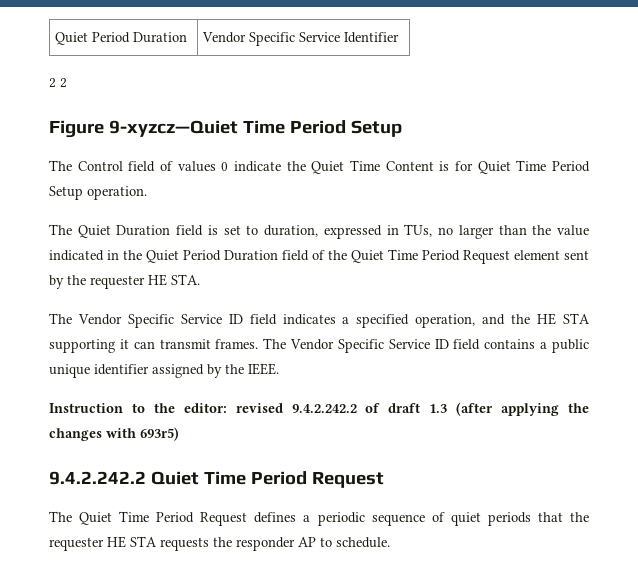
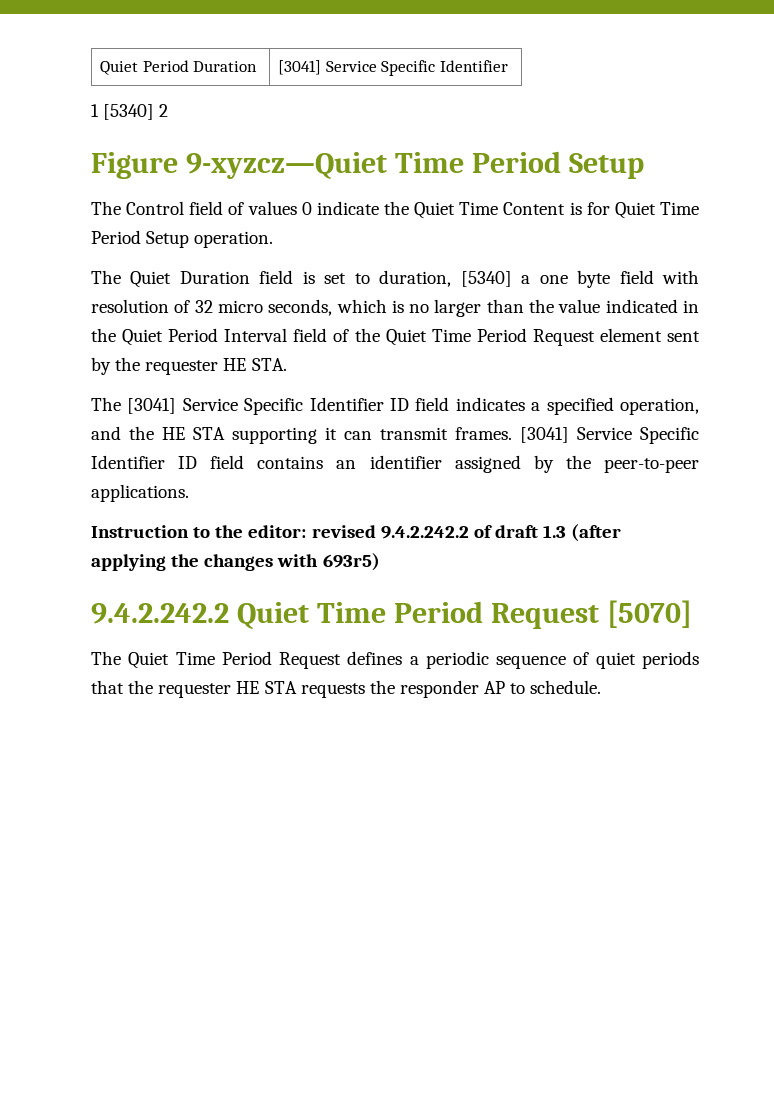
- Quiet Period Duration | Vendor Specific Service Identifier
+ Quiet Period Duration | [3041] Service Specific Identifier
- 2 2
+ 1 [5340] 2
- The Quiet Duration field is set to duration, expressed in TUs, no larger than the value indicated in the Quiet Period Duration field of the Quiet Time Period Request element sent by the requester HE STA.
+ The Quiet Duration field is set to duration, [5340] a one byte field with resolution of 32 micro seconds, which is no larger than the value indicated in the Quiet Period Interval field of the Quiet Time Period Request element sent by the requester HE STA.
- The Vendor Specific Service ID field indicates a specified operation, and the HE STA supporting it can transmit frames.
+ The [3041] Service Specific Identifier ID field indicates a specified operation, and the HE STA supporting it can transmit frames.
- The Vendor Specific Service ID field contains a public unique identifier assigned by the IEEE.
+ [3041] Service Specific Identifier ID field contains an identifier assigned by the peer-to-peer applications.
- 9.4.2.242.2 Quiet Time Period Request
+ 9.4.2.242.2 Quiet Time Period Request [5070]

